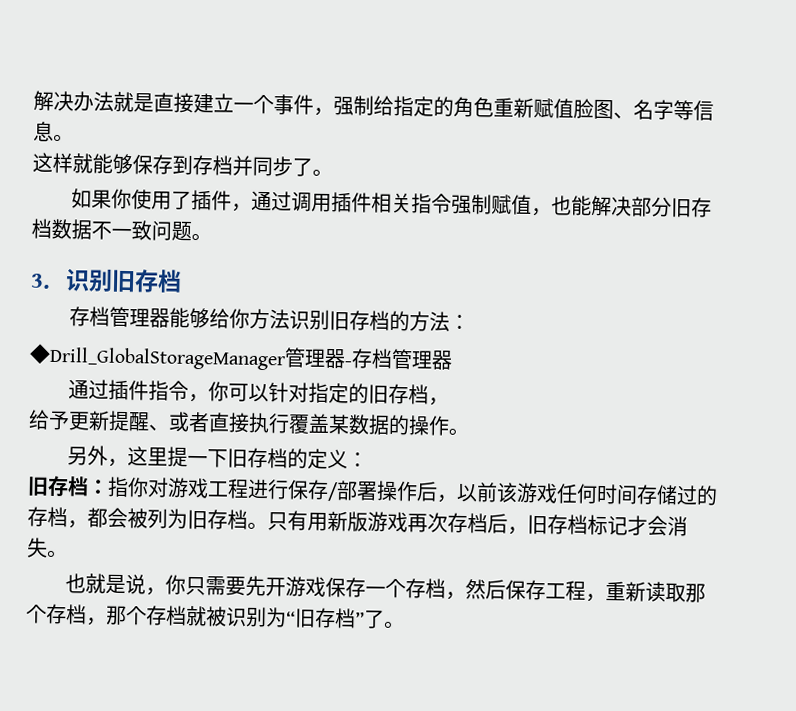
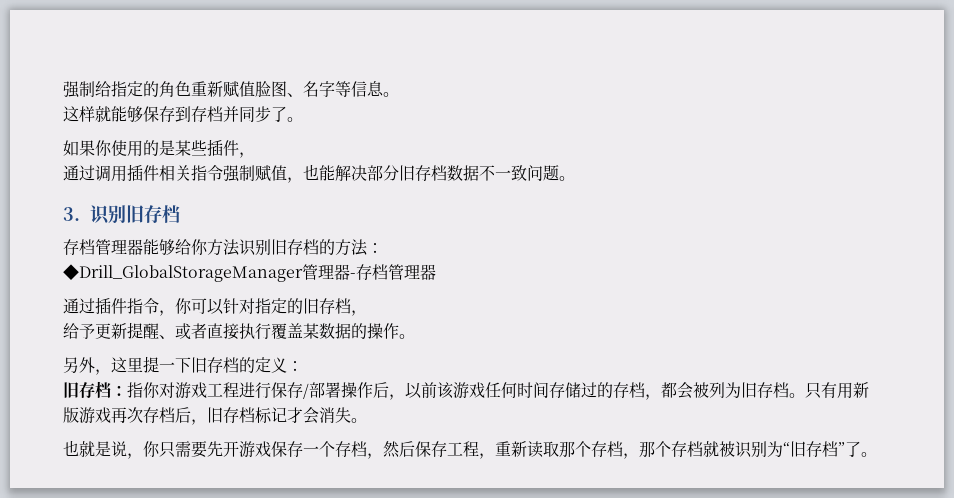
- 解决办法就是直接建立一个事件，强制给指定的角色重新赋值脸图、名字等信息。
+ 强制给指定的角色重新赋值脸图、名字等信息。
- 如果你使用了插件，通过调用插件相关指令强制赋值，也能解决部分旧存档数据不一致问题。
+ 如果你使用的是某些插件，
+ 通过调用插件相关指令强制赋值，也能解决部分旧存档数据不一致问题。

